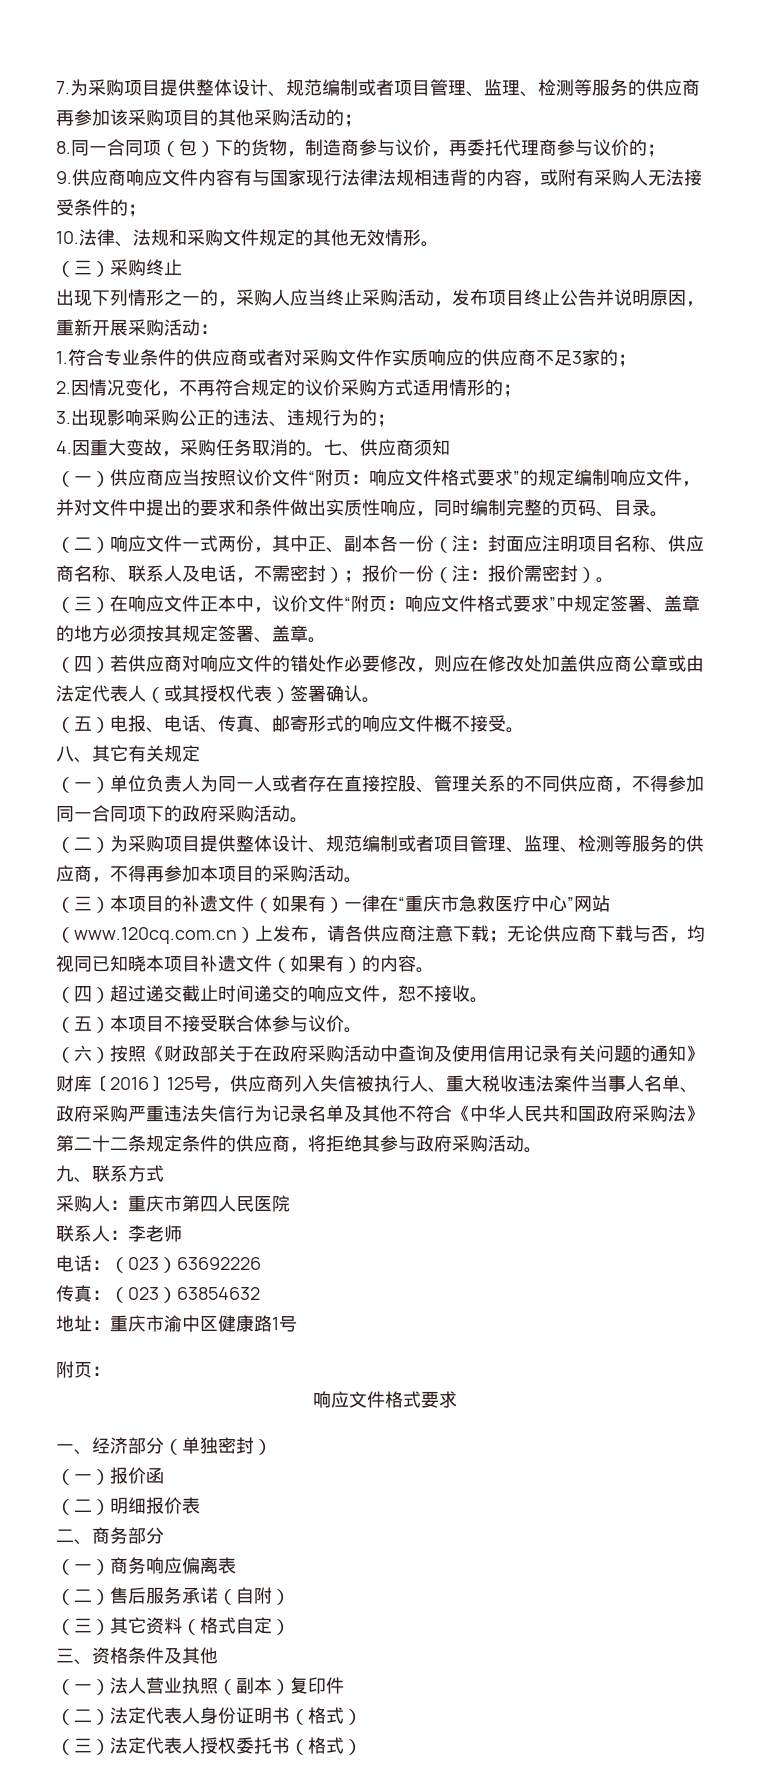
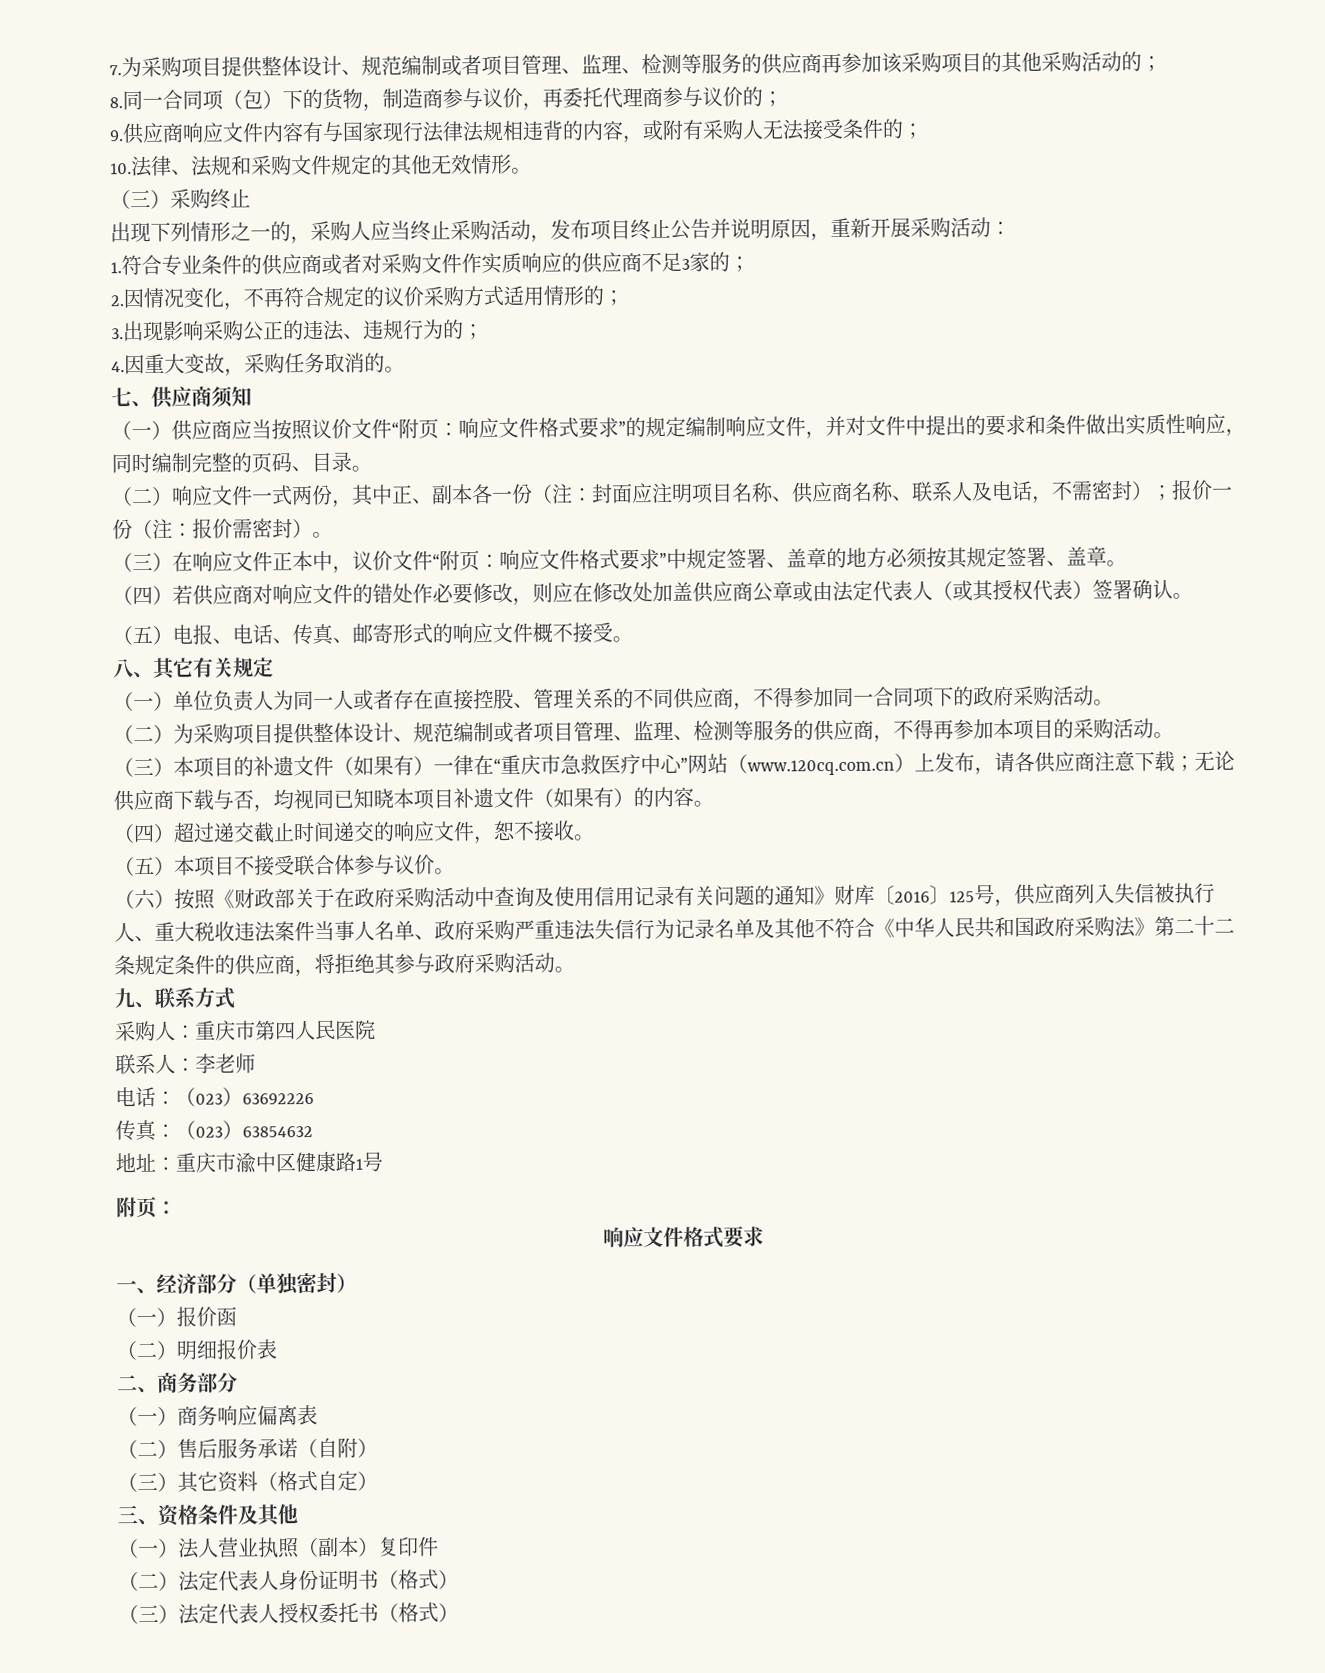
- 4.因重大变故，采购任务取消的。七、供应商须知
+ 4.因重大变故，采购任务取消的。
+ 七、供应商须知

